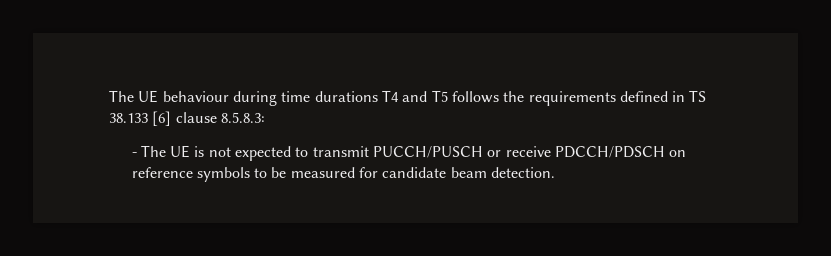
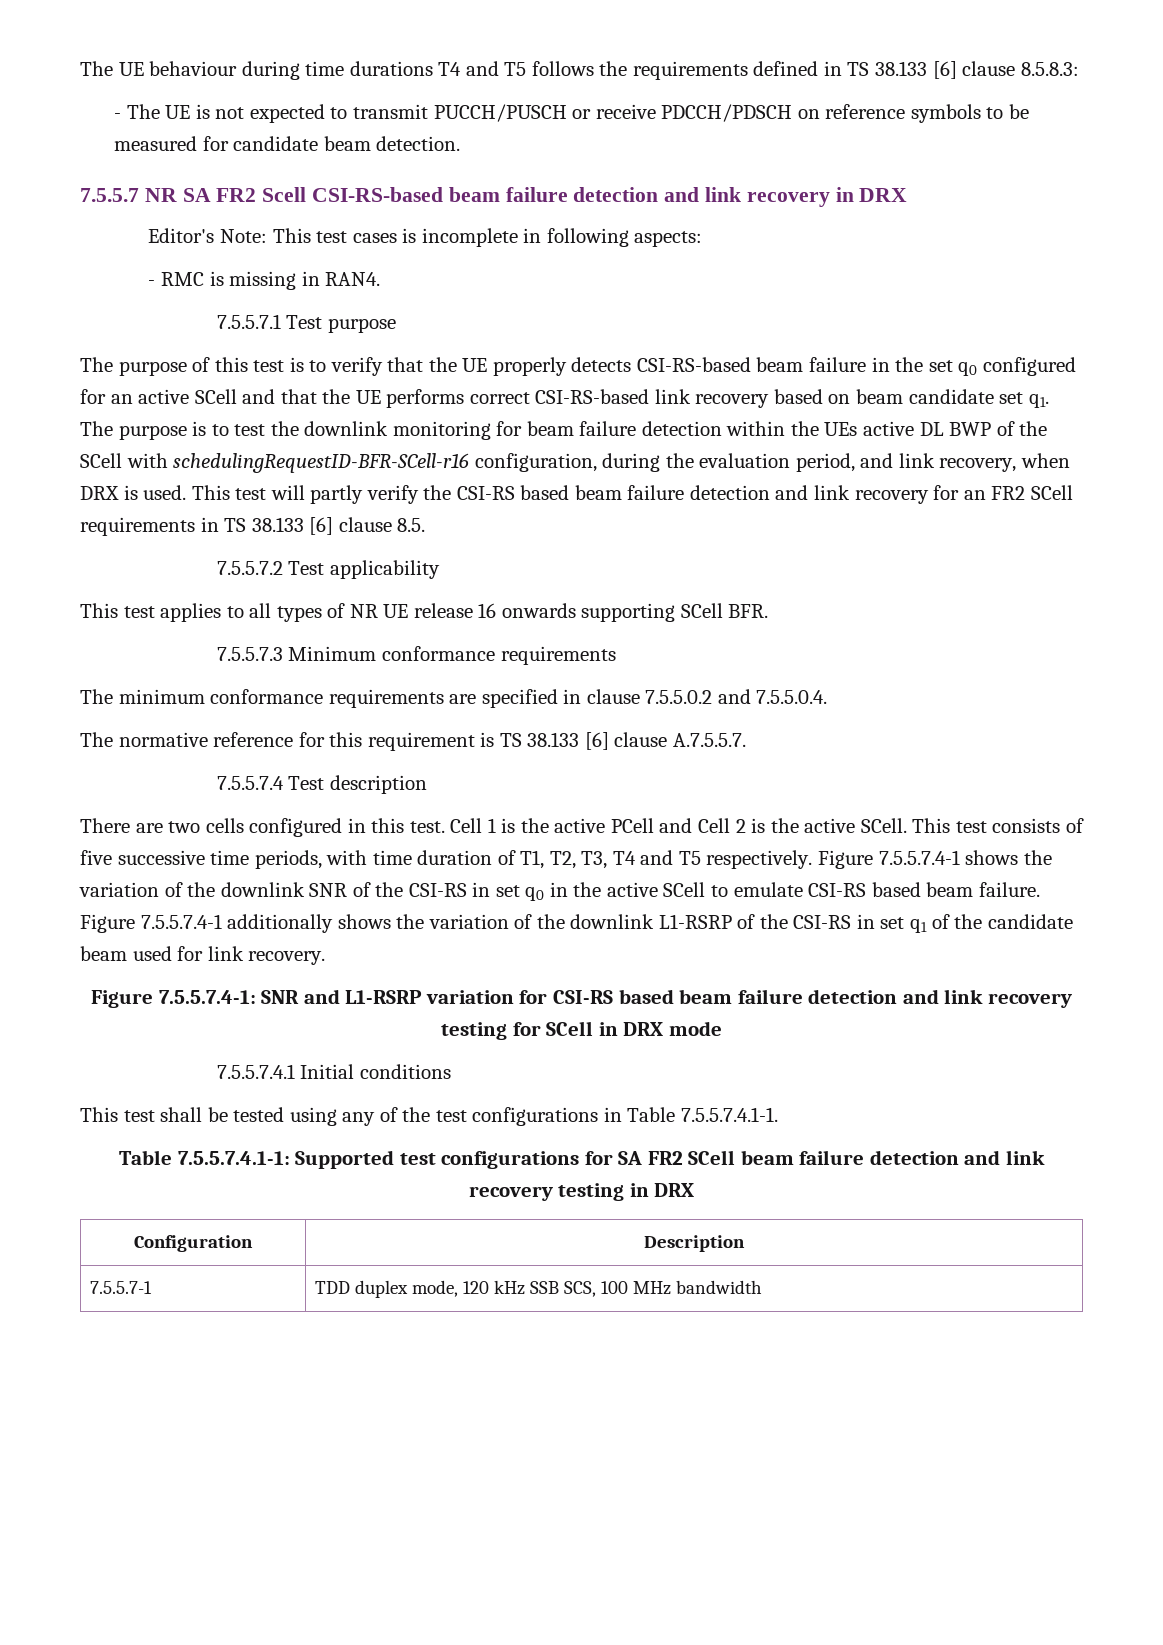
+ 7.5.5.7 NR SA FR2 Scell CSI-RS-based beam failure detection and link recovery in DRX
+ Editor's Note: This test cases is incomplete in following aspects:
+ - RMC is missing in RAN4.
+ 7.5.5.7.1 Test purpose
+ The purpose of this test is to verify that the UE properly detects CSI-RS-based beam failure in the set q0 configured for an active SCell and that the UE performs correct CSI-RS-based link recovery based on beam candidate set q1. The purpose is to test the downlink monitoring for beam failure detection within the UEs active DL BWP of the SCell with schedulingRequestID-BFR-SCell-r16 configuration, during the evaluation period, and link recovery, when DRX is used. This test will partly verify the CSI-RS based beam failure detection and link recovery for an FR2 SCell requirements in TS 38.133 [6] clause 8.5.
+ 7.5.5.7.2 Test applicability
+ This test applies to all types of NR UE release 16 onwards supporting SCell BFR.
+ 7.5.5.7.3 Minimum conformance requirements
+ The minimum conformance requirements are specified in clause 7.5.5.0.2 and 7.5.5.0.4.
+ The normative reference for this requirement is TS 38.133 [6] clause A.7.5.5.7.
+ 7.5.5.7.4 Test description
+ There are two cells configured in this test. Cell 1 is the active PCell and Cell 2 is the active SCell. This test consists of five successive time periods, with time duration of T1, T2, T3, T4 and T5 respectively. Figure 7.5.5.7.4-1 shows the variation of the downlink SNR of the CSI-RS in set q0 in the active SCell to emulate CSI-RS based beam failure. Figure 7.5.5.7.4-1 additionally shows the variation of the downlink L1-RSRP of the CSI-RS in set q1 of the candidate beam used for link recovery.
+ Figure 7.5.5.7.4-1: SNR and L1-RSRP variation for CSI-RS based beam failure detection and link recovery testing for SCell in DRX mode
+ 7.5.5.7.4.1 Initial conditions
+ This test shall be tested using any of the test configurations in Table 7.5.5.7.4.1-1.
+ Table 7.5.5.7.4.1-1: Supported test configurations for SA FR2 SCell beam failure detection and link recovery testing in DRX
+ Configuration | Description
+ 7.5.5.7-1 | TDD duplex mode, 120 kHz SSB SCS, 100 MHz bandwidth

